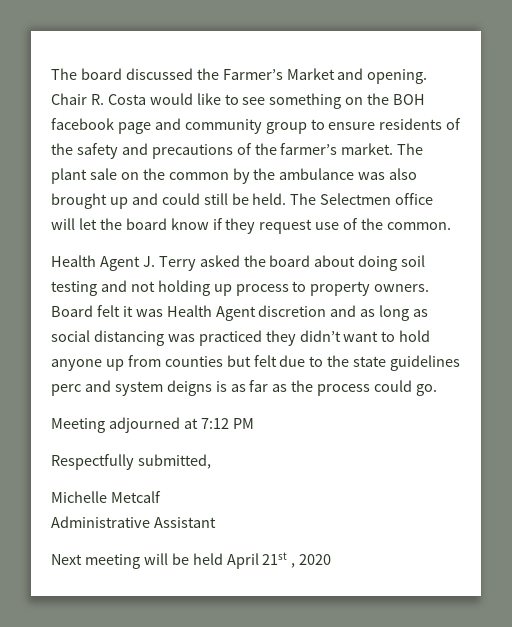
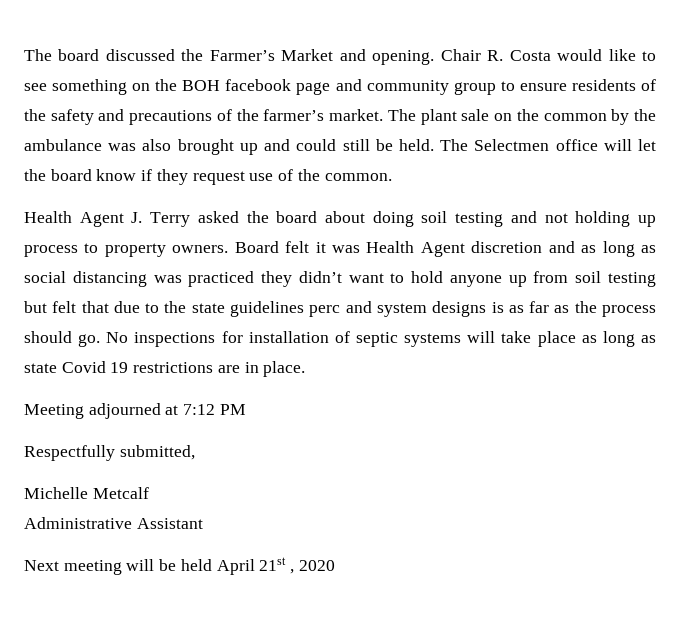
- Board felt it was Health Agent discretion and as long as social distancing was practiced they didn’t want to hold anyone up from counties but felt due to the state guidelines perc and system deigns is as far as the process could go.
+ Board felt it was Health Agent discretion and as long as social distancing was practiced they didn’t want to hold anyone up from soil testing but felt that due to the state guidelines perc and system designs is as far as the process should go. No inspections for installation of septic systems will take place as long as state Covid 19 restrictions are in place.

